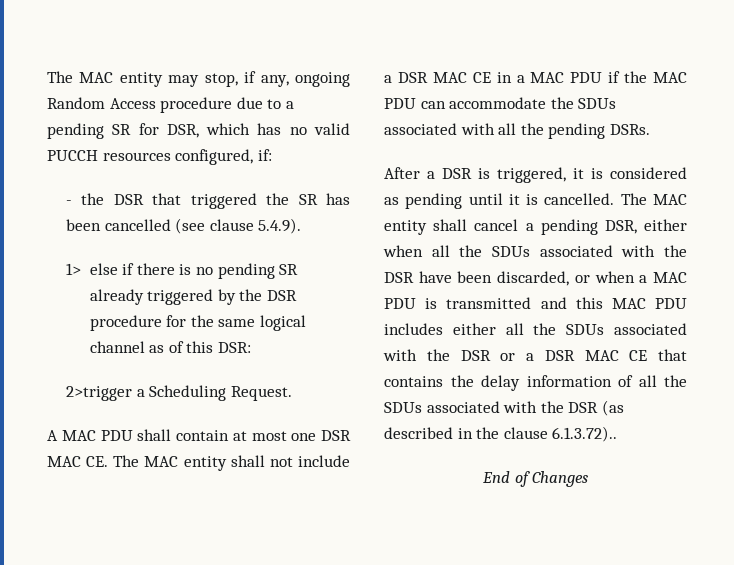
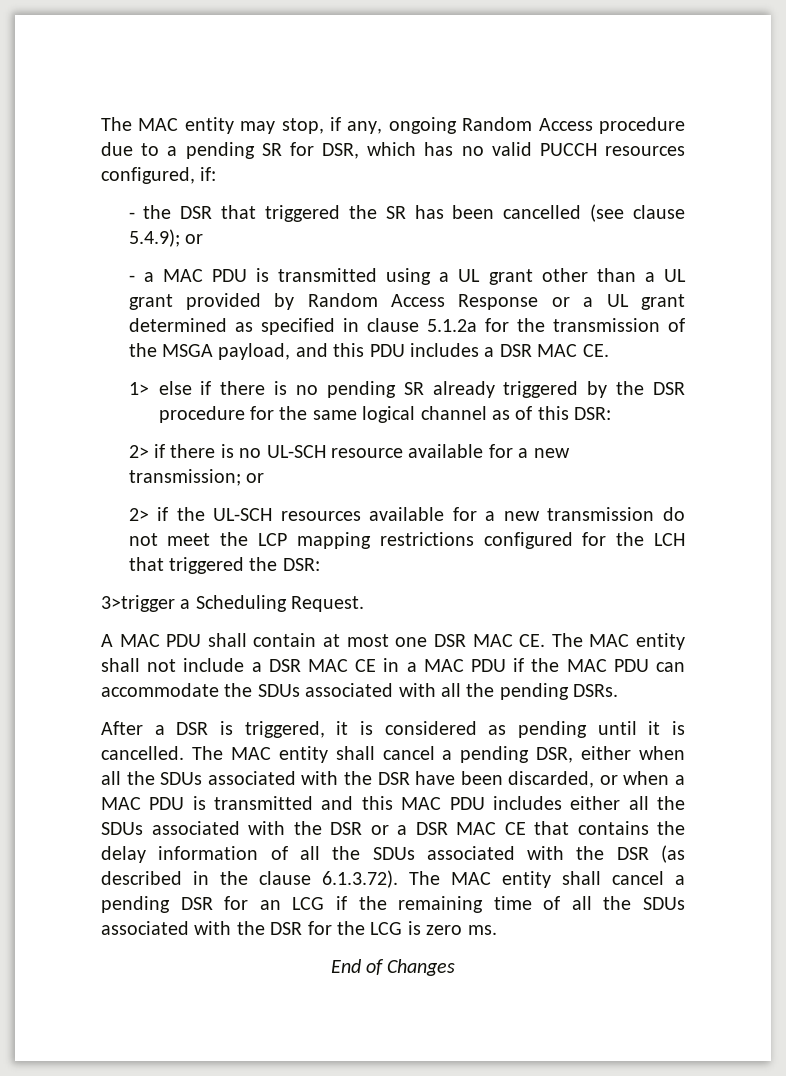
- - the DSR that triggered the SR has been cancelled (see clause 5.4.9).
+ - the DSR that triggered the SR has been cancelled (see clause 5.4.9); or
+ - a MAC PDU is transmitted using a UL grant other than a UL grant provided by Random Access Response or a UL grant determined as specified in clause 5.1.2a for the transmission of the MSGA payload, and this PDU includes a DSR MAC CE.
- 2>trigger a Scheduling Request.
+ 2> if there is no UL-SCH resource available for a new transmission; or
+ 2> if the UL-SCH resources available for a new transmission do not meet the LCP mapping restrictions configured for the LCH that triggered the DSR:
+ 3>trigger a Scheduling Request.
- The MAC entity shall cancel a pending DSR, either when all the SDUs associated with the DSR have been discarded, or when a MAC PDU is transmitted and this MAC PDU includes either all the SDUs associated with the DSR or a DSR MAC CE that contains the delay information of all the SDUs associated with the DSR (as described in the clause 6.1.3.72)..
+ The MAC entity shall cancel a pending DSR, either when all the SDUs associated with the DSR have been discarded, or when a MAC PDU is transmitted and this MAC PDU includes either all the SDUs associated with the DSR or a DSR MAC CE that contains the delay information of all the SDUs associated with the DSR (as described in the clause 6.1.3.72). The MAC entity shall cancel a pending DSR for an LCG if the remaining time of all the SDUs associated with the DSR for the LCG is zero ms.

